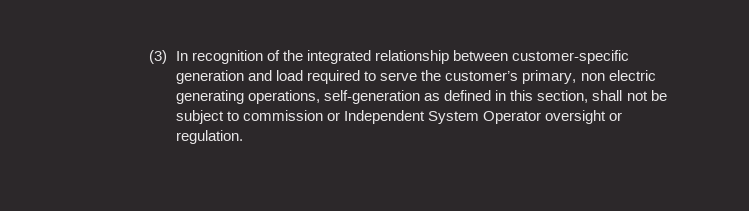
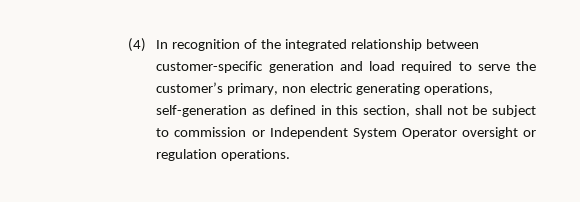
- (3) In recognition of the integrated relationship between customer-specific generation and load required to serve the customer’s primary, non electric generating operations, self-generation as defined in this section, shall not be subject to commission or Independent System Operator oversight or regulation.
+ (4) In recognition of the integrated relationship between customer-specific generation and load required to serve the customer’s primary, non electric generating operations, self-generation as defined in this section, shall not be subject to commission or Independent System Operator oversight or regulation operations.

